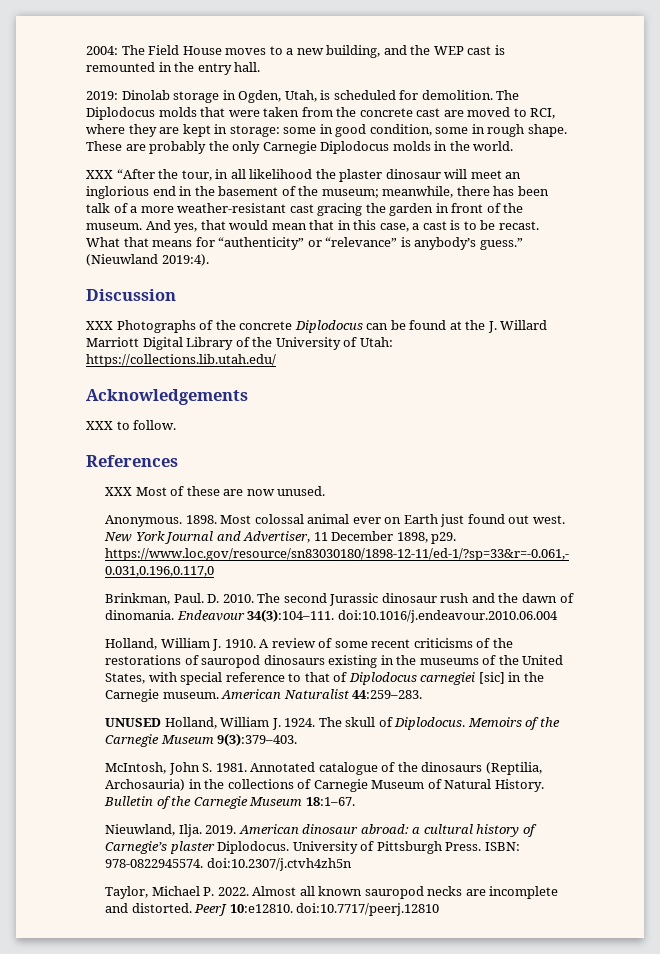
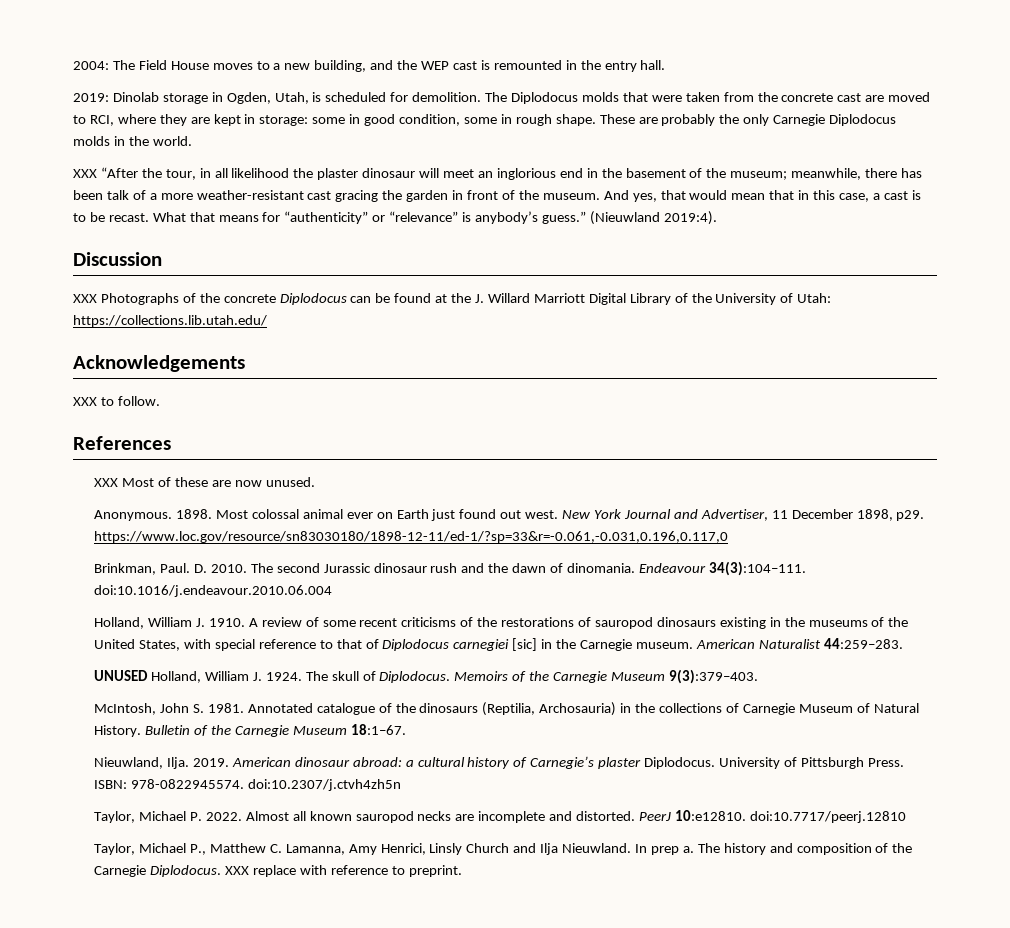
+ Taylor, Michael P., Matthew C. Lamanna, Amy Henrici, Linsly Church and Ilja Nieuwland. In prep a. The history and composition of the Carnegie Diplodocus. XXX replace with reference to preprint.

